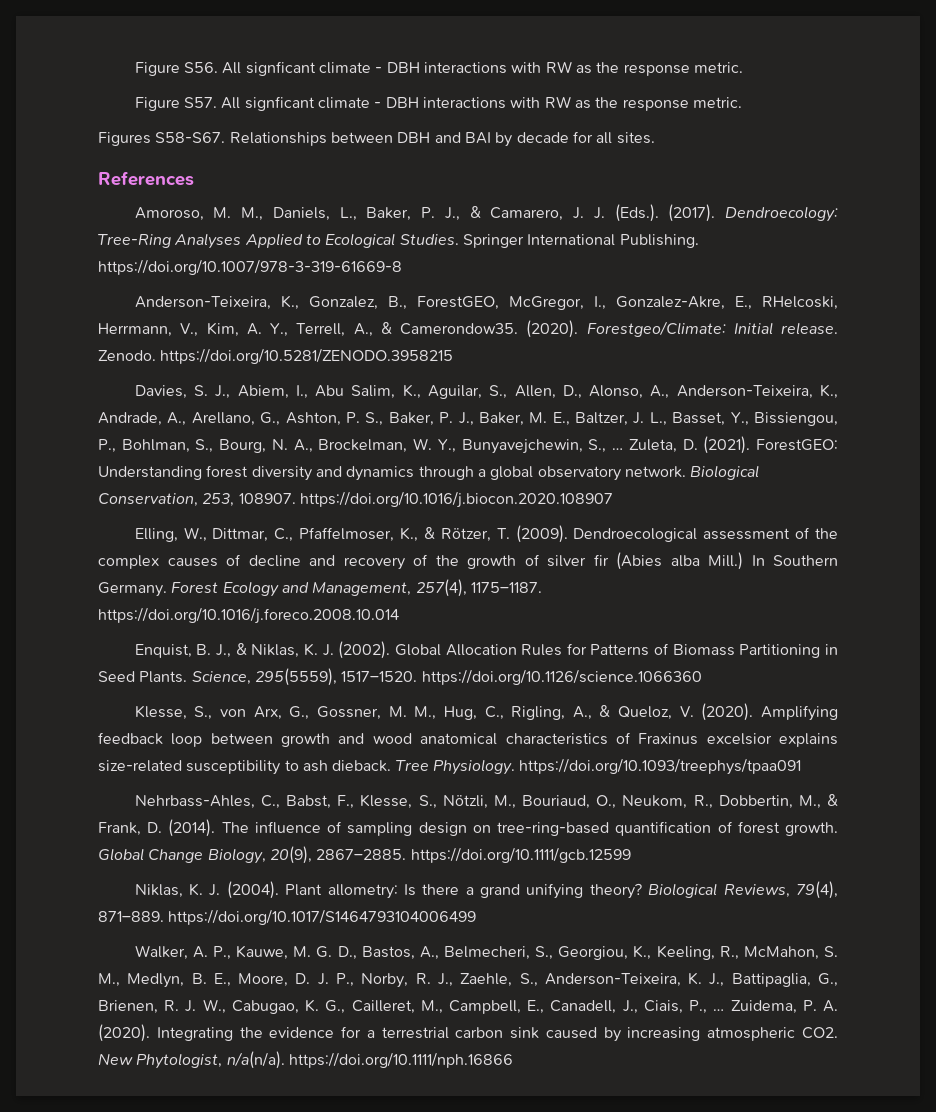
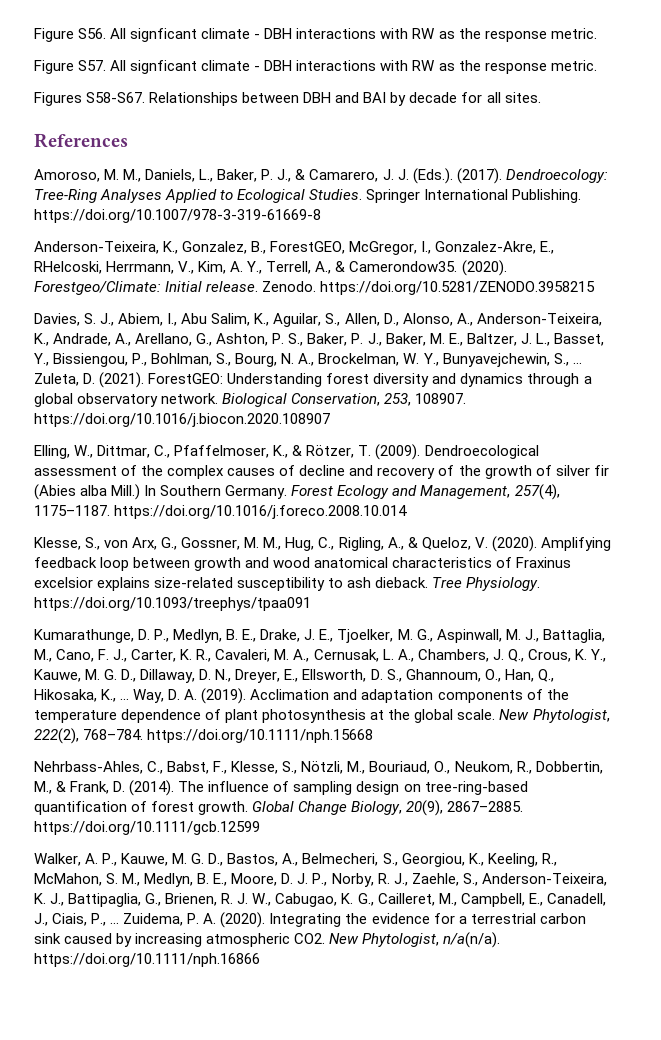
- Enquist, B. J., & Niklas, K. J. (2002). Global Allocation Rules for Patterns of Biomass Partitioning in Seed Plants. Science, 295(5559), 1517–1520. https://doi.org/10.1126/science.1066360
+ Kumarathunge, D. P., Medlyn, B. E., Drake, J. E., Tjoelker, M. G., Aspinwall, M. J., Battaglia, M., Cano, F. J., Carter, K. R., Cavaleri, M. A., Cernusak, L. A., Chambers, J. Q., Crous, K. Y., Kauwe, M. G. D., Dillaway, D. N., Dreyer, E., Ellsworth, D. S., Ghannoum, O., Han, Q., Hikosaka, K., … Way, D. A. (2019). Acclimation and adaptation components of the temperature dependence of plant photosynthesis at the global scale. New Phytologist, 222(2), 768–784. https://doi.org/10.1111/nph.15668
- Niklas, K. J. (2004). Plant allometry: Is there a grand unifying theory? Biological Reviews, 79(4), 871–889. https://doi.org/10.1017/S1464793104006499

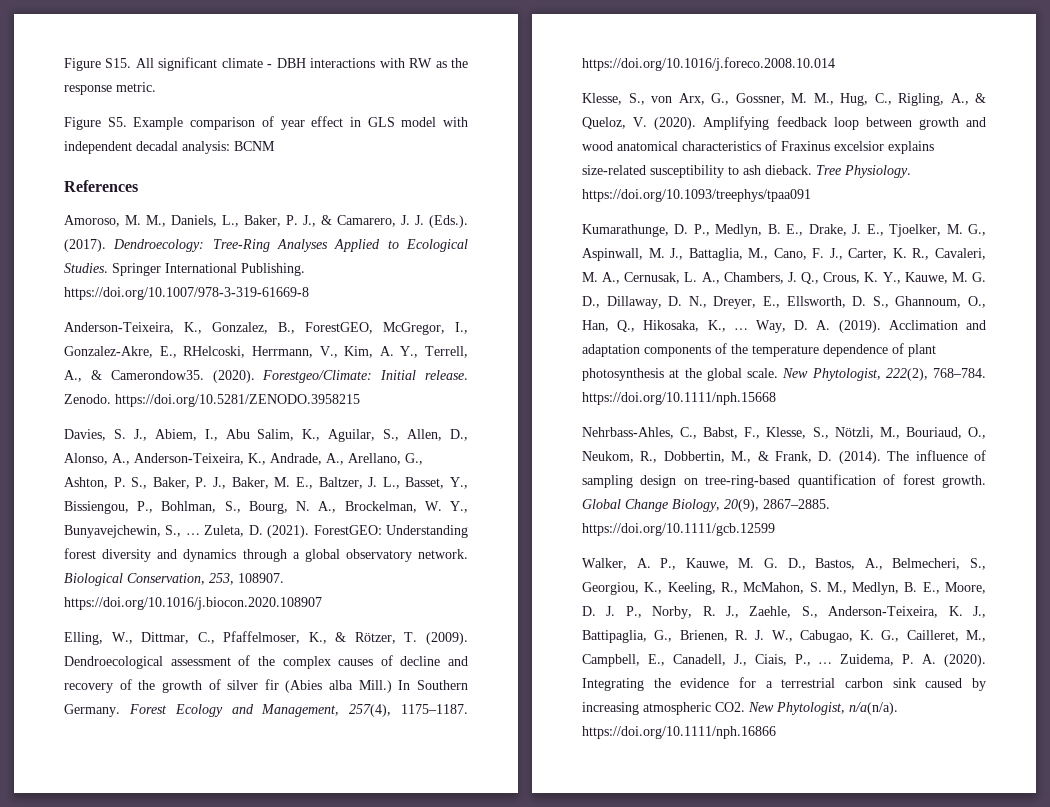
- Figure S56. All signficant climate - DBH interactions with RW as the response metric.
+ Figure S15. All significant climate - DBH interactions with RW as the response metric.
- Figure S57. All signficant climate - DBH interactions with RW as the response metric.
- Figures S58-S67. Relationships between DBH and BAI by decade for all sites.
+ Figure S5. Example comparison of year effect in GLS model with independent decadal analysis: BCNM

